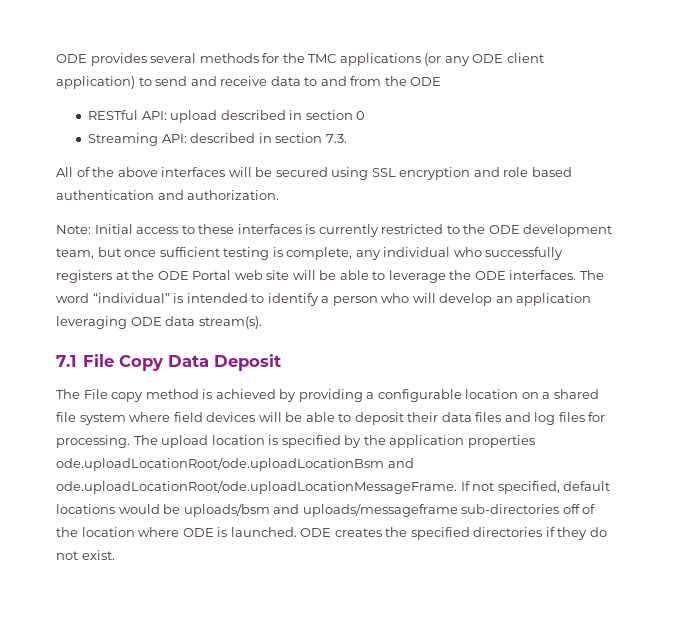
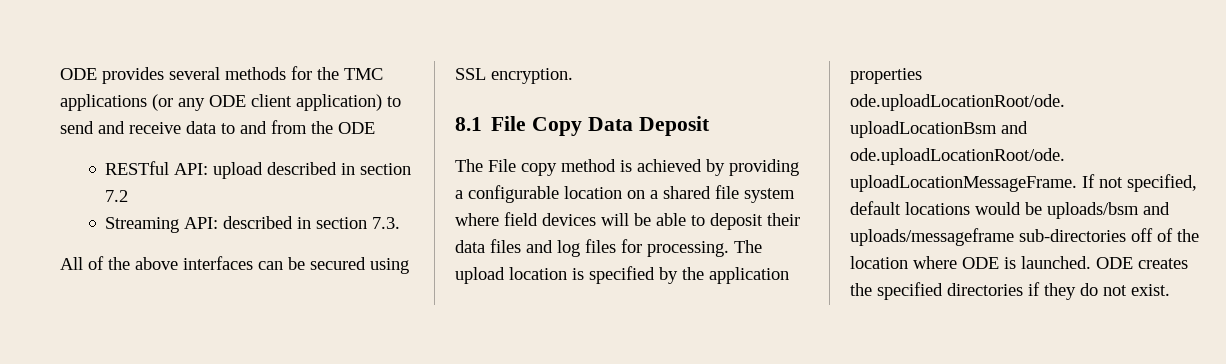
- RESTful API: upload described in section 0
+ RESTful API: upload described in section 7.2
- All of the above interfaces will be secured using SSL encryption and role based authentication and authorization.
- Note: Initial access to these interfaces is currently restricted to the ODE development team, but once sufficient testing is complete, any individual who successfully registers at the ODE Portal web site will be able to leverage the ODE interfaces. The word “individual” is intended to identify a person who will develop an application leveraging ODE data stream(s).
- 7.1 File Copy Data Deposit
+ All of the above interfaces can be secured using SSL encryption.
+ 8.1 File Copy Data Deposit

